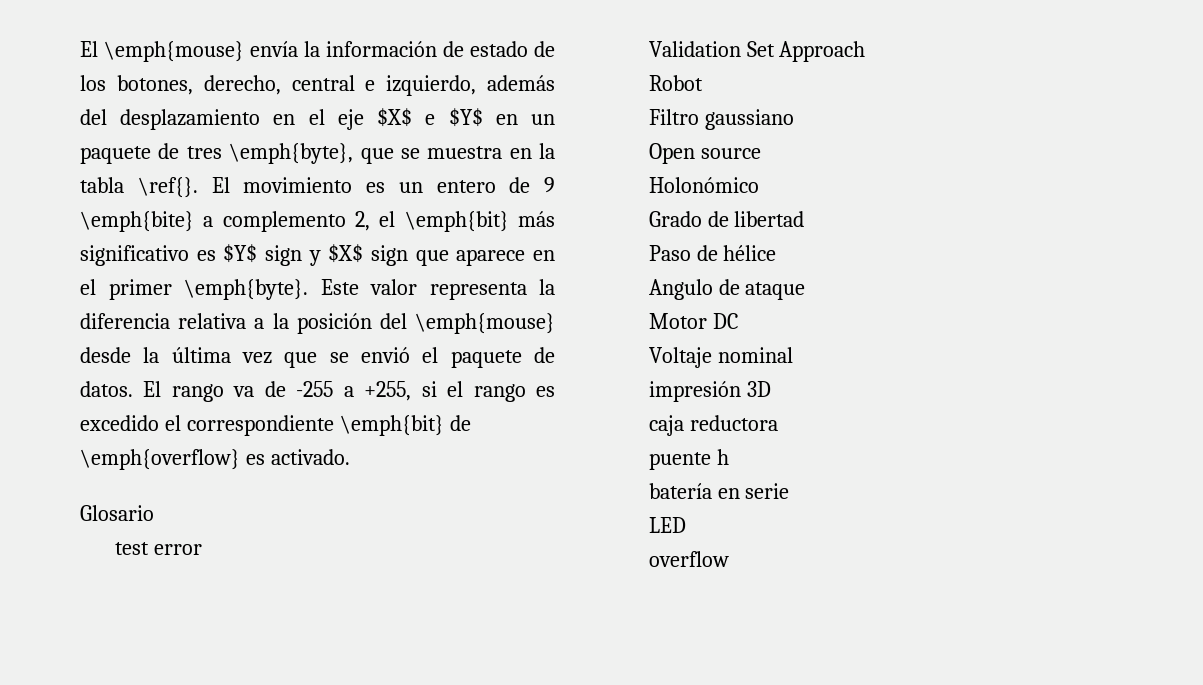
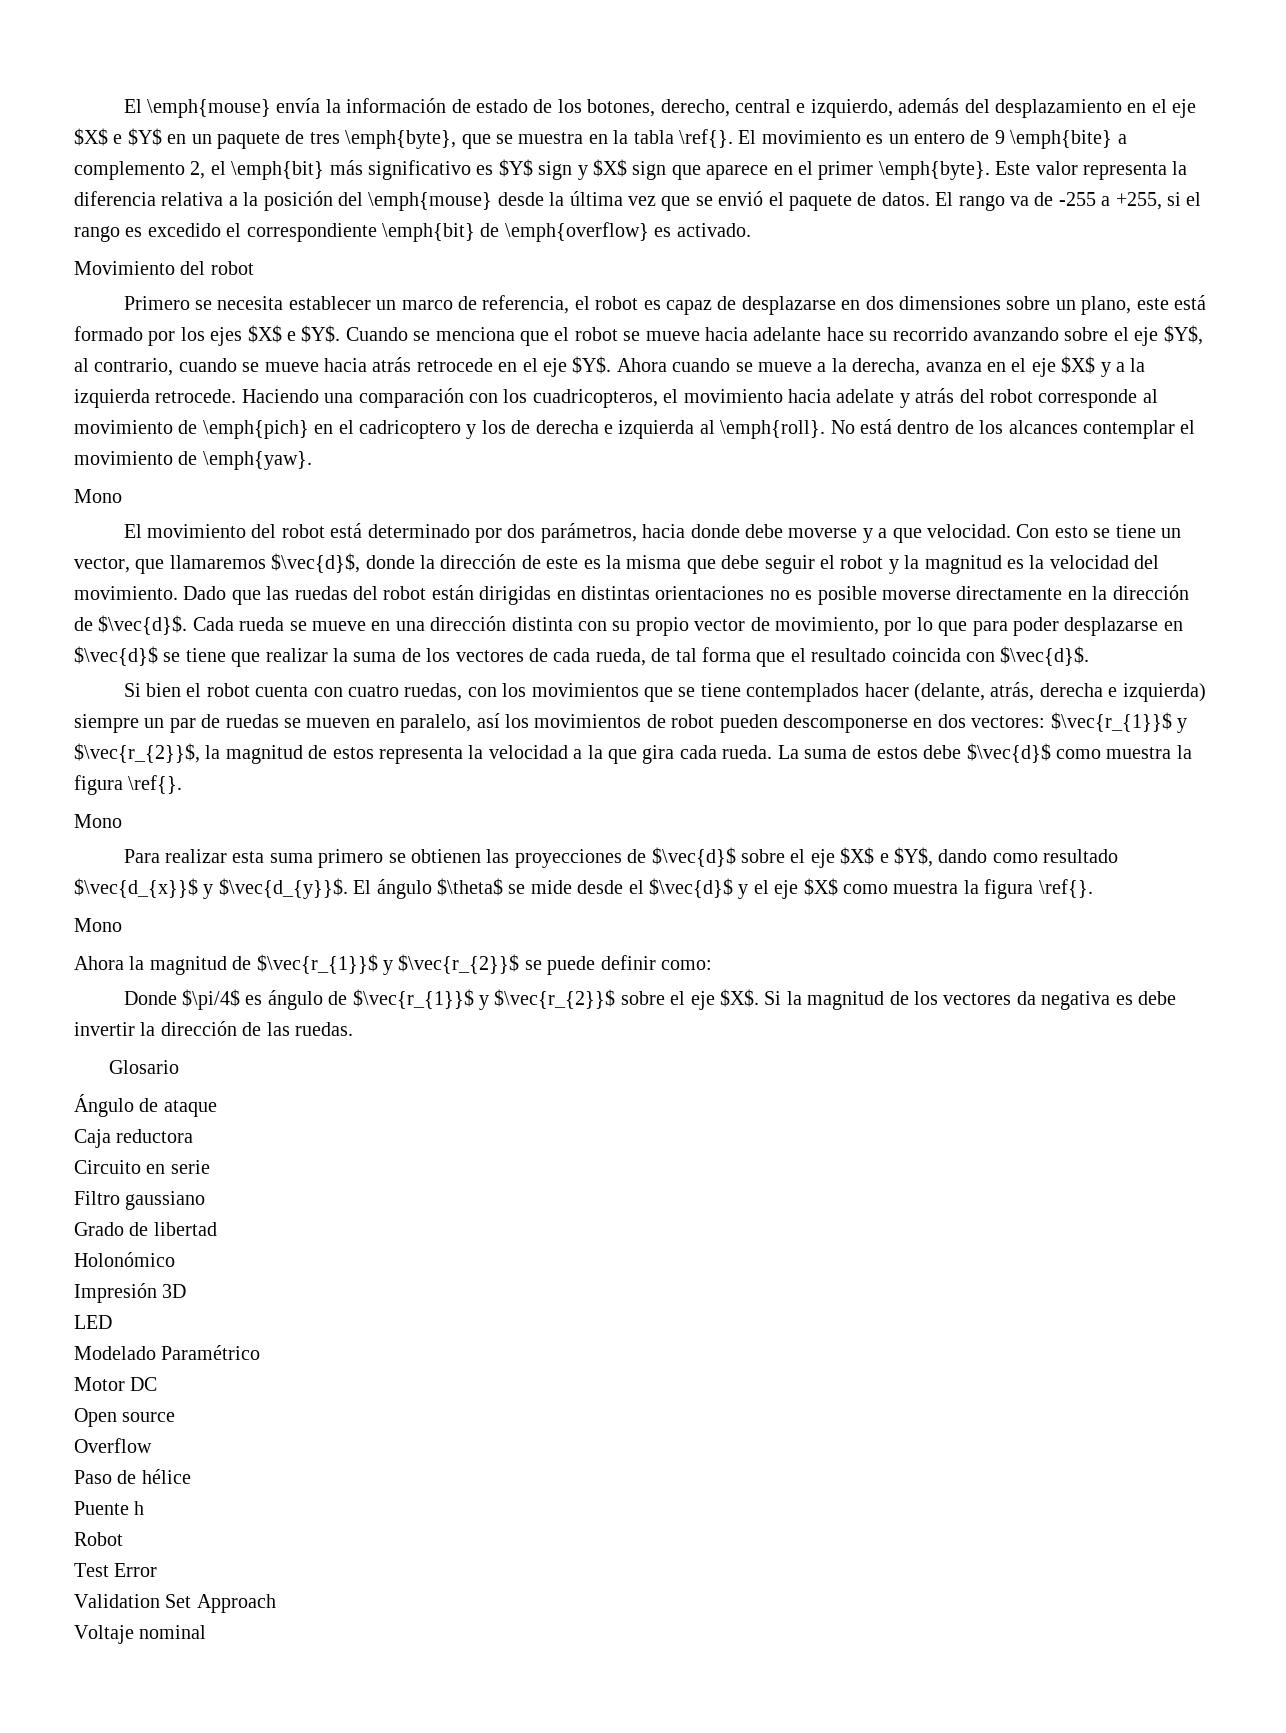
+ Movimiento del robot
+ Primero se necesita establecer un marco de referencia, el robot es capaz de desplazarse en dos dimensiones sobre un plano, este está formado por los ejes $X$ e $Y$. Cuando se menciona que el robot se mueve hacia adelante hace su recorrido avanzando sobre el eje $Y$, al contrario, cuando se mueve hacia atrás retrocede en el eje $Y$. Ahora cuando se mueve a la derecha, avanza en el eje $X$ y a la izquierda retrocede. Haciendo una comparación con los cuadricopteros, el movimiento hacia adelate y atrás del robot corresponde al movimiento de \emph{pich} en el cadricoptero y los de derecha e izquierda al \emph{roll}. No está dentro de los alcances contemplar el movimiento de \emph{yaw}.
+ Mono
+ El movimiento del robot está determinado por dos parámetros, hacia donde debe moverse y a que velocidad. Con esto se tiene un vector, que llamaremos $\vec{d}$, donde la dirección de este es la misma que debe seguir el robot y la magnitud es la velocidad del movimiento. Dado que las ruedas del robot están dirigidas en distintas orientaciones no es posible moverse directamente en la dirección de $\vec{d}$. Cada rueda se mueve en una dirección distinta con su propio vector de movimiento, por lo que para poder desplazarse en $\vec{d}$ se tiene que realizar la suma de los vectores de cada rueda, de tal forma que el resultado coincida con $\vec{d}$.
+ Si bien el robot cuenta con cuatro ruedas, con los movimientos que se tiene contemplados hacer (delante, atrás, derecha e izquierda) siempre un par de ruedas se mueven en paralelo, así los movimientos de robot pueden descomponerse en dos vectores: $\vec{r_{1}}$ y $\vec{r_{2}}$, la magnitud de estos representa la velocidad a la que gira cada rueda. La suma de estos debe $\vec{d}$ como muestra la figura \ref{}.
+ Mono
+ Para realizar esta suma primero se obtienen las proyecciones de $\vec{d}$ sobre el eje $X$ e $Y$, dando como resultado $\vec{d_{x}}$ y $\vec{d_{y}}$. El ángulo $\theta$ se mide desde el $\vec{d}$ y el eje $X$ como muestra la figura \ref{}.
+ Mono
+ Ahora la magnitud de $\vec{r_{1}}$ y $\vec{r_{2}}$ se puede definir como:
+ Donde $\pi/4$ es ángulo de $\vec{r_{1}}$ y $\vec{r_{2}}$ sobre el eje $X$. Si la magnitud de los vectores da negativa es debe invertir la dirección de las ruedas.
  Glosario
- test error
+ Ángulo de ataque
+ Caja reductora
+ Circuito en serie
+ Filtro gaussiano
+ Grado de libertad
+ Holonómico
+ Impresión 3D
+ LED
+ Modelado Paramétrico
+ Motor DC
+ Open source
+ Overflow
+ Paso de hélice
+ Puente h
+ Robot
+ Test Error
  Validation Set Approach
- Robot
- Filtro gaussiano
- Open source
- Holonómico
- Grado de libertad
- Paso de hélice
- Angulo de ataque
- Motor DC
  Voltaje nominal
- impresión 3D
- caja reductora
- puente h
- batería en serie
- LED
- overflow

